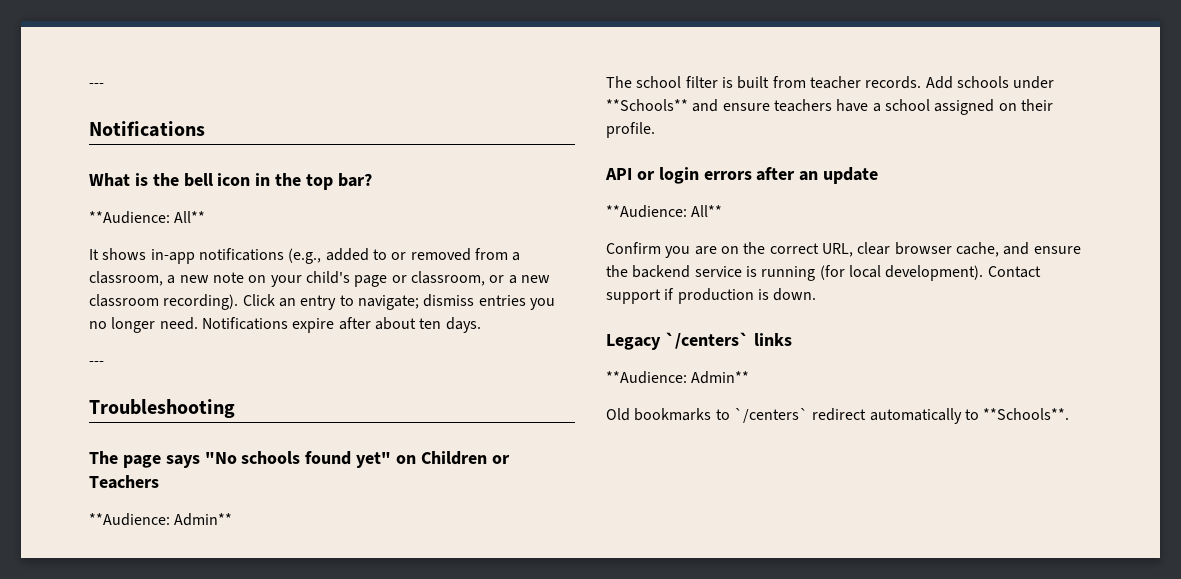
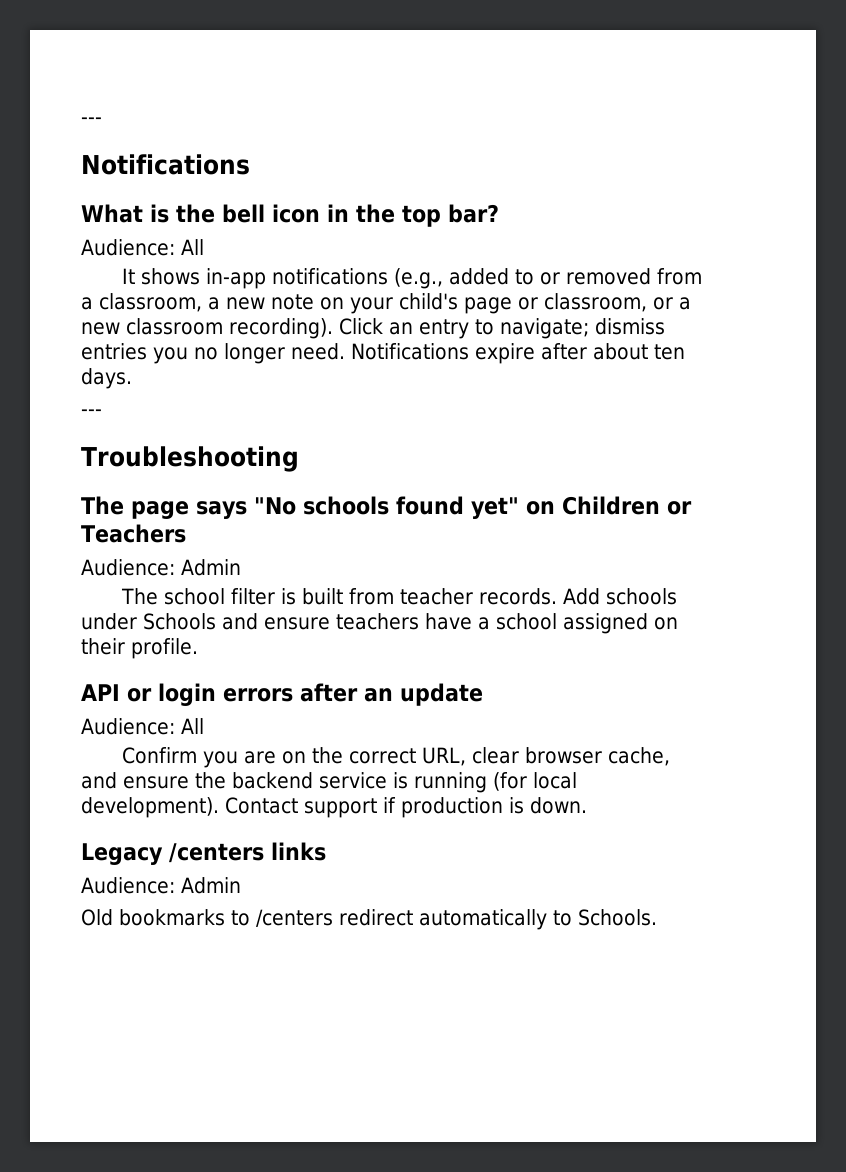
  What is the bell icon in the top bar?
- **Audience: All**
+ Audience: All
  The page says "No schools found yet" on Children or Teachers
- **Audience: Admin**
+ Audience: Admin
- Add schools under **Schools** and ensure teachers have a school assigned on their profile.
+ Add schools under Schools and ensure teachers have a school assigned on their profile.
  API or login errors after an update
- **Audience: All**
+ Audience: All
- Legacy `/centers` links
- **Audience: Admin**
+ Legacy /centers links
+ Audience: Admin
- Old bookmarks to `/centers` redirect automatically to **Schools**.
+ Old bookmarks to /centers redirect automatically to Schools.

